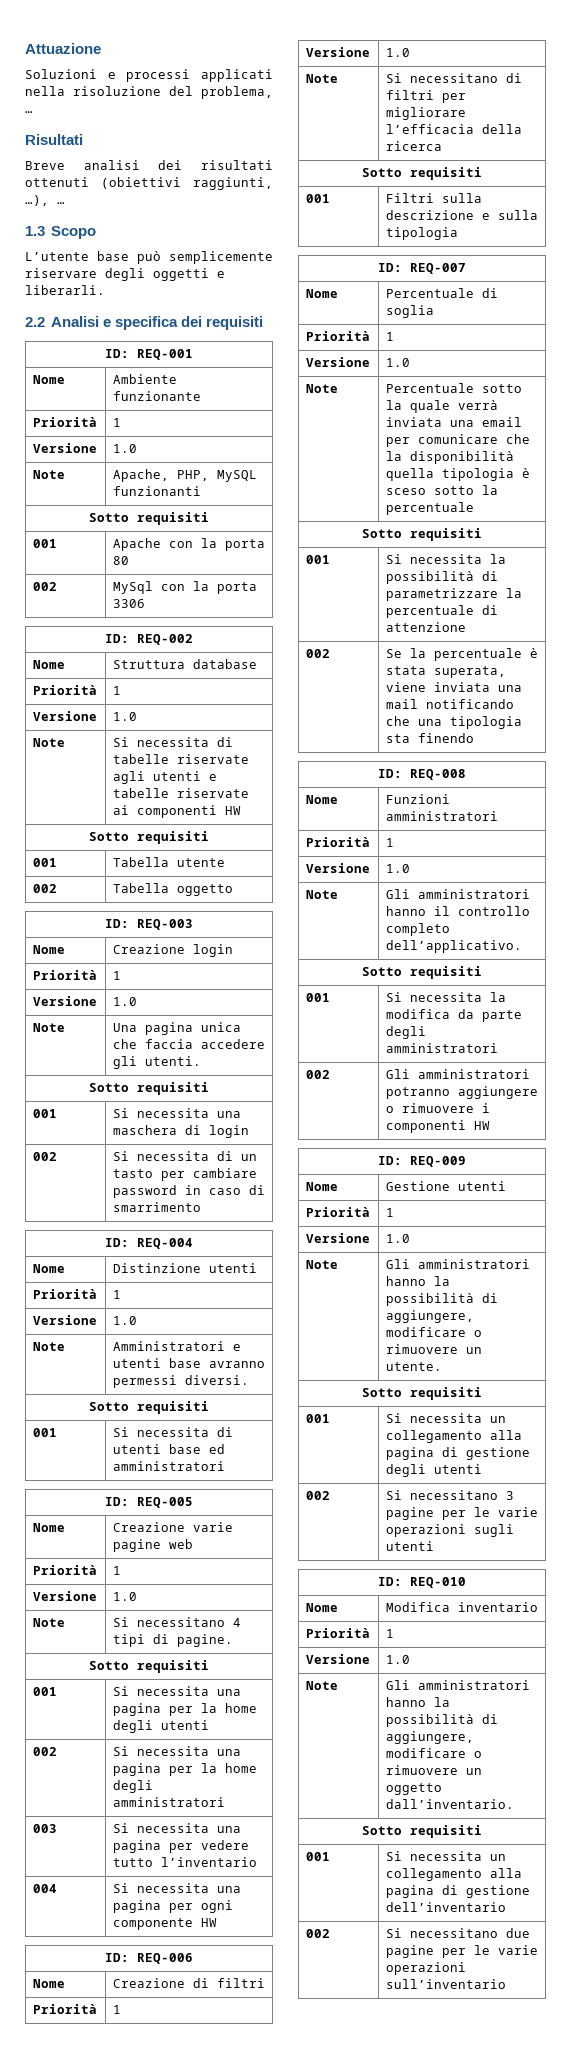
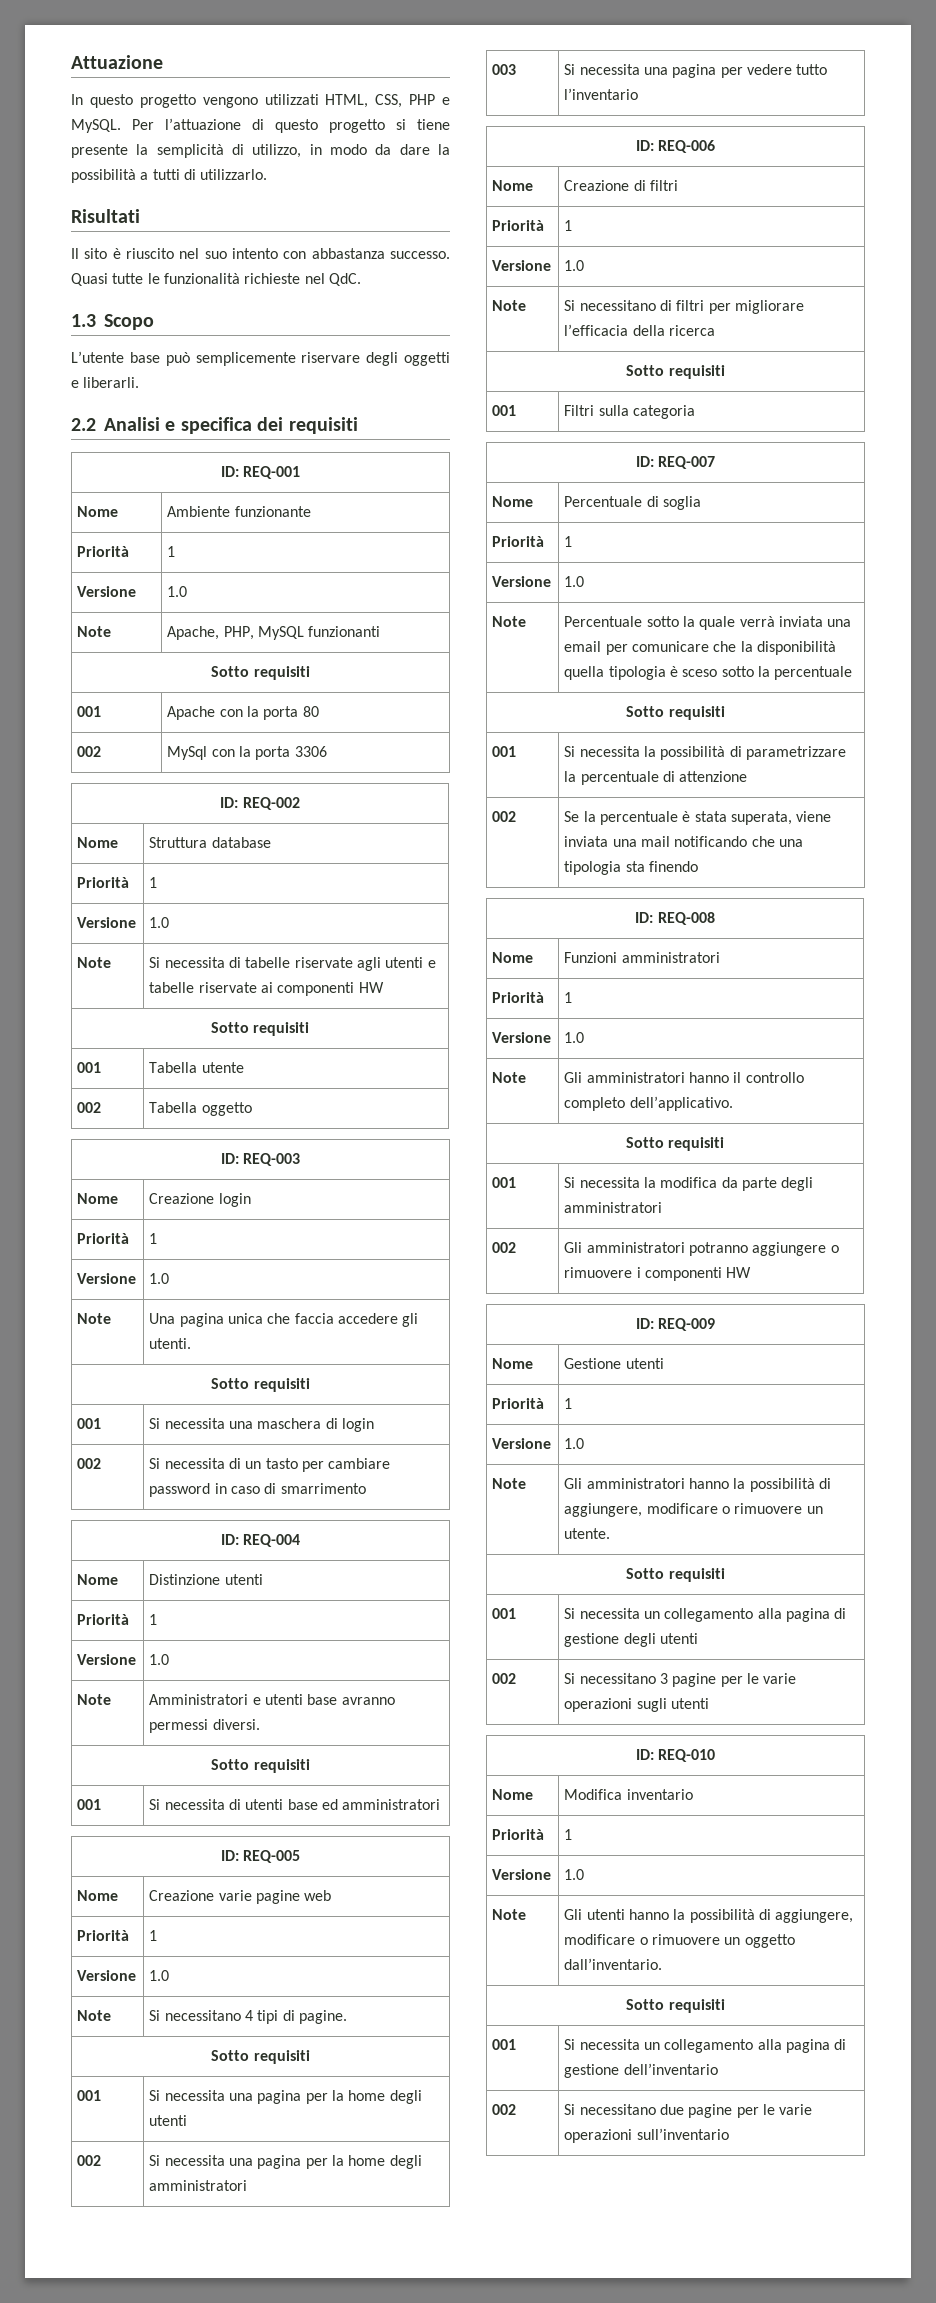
- Soluzioni e processi applicati nella risoluzione del problema, …
+ In questo progetto vengono utilizzati HTML, CSS, PHP e MySQL. Per l’attuazione di questo progetto si tiene presente la semplicità di utilizzo, in modo da dare la possibilità a tutti di utilizzarlo.
  Risultati
- Breve analisi dei risultati ottenuti (obiettivi raggiunti, …), …
+ Il sito è riuscito nel suo intento con abbastanza successo. Quasi tutte le funzionalità richieste nel QdC.
- 004 | Si necessita una pagina per ogni componente HW
- 001 | Filtri sulla descrizione e sulla tipologia
+ 001 | Filtri sulla categoria
- Note | Gli amministratori hanno la possibilità di aggiungere, modificare o rimuovere un oggetto dall’inventario.
+ Note | Gli utenti hanno la possibilità di aggiungere, modificare o rimuovere un oggetto dall’inventario.

